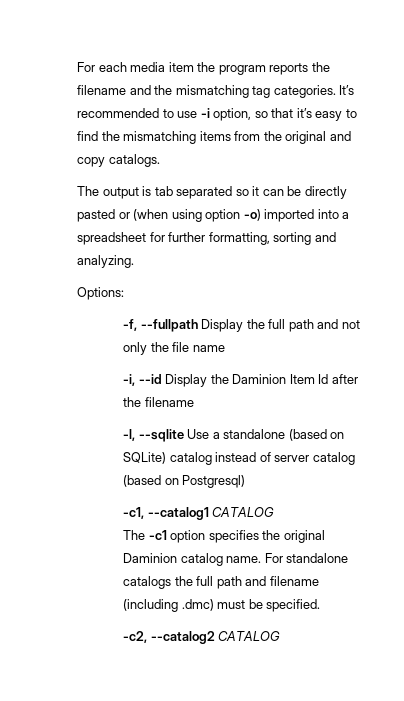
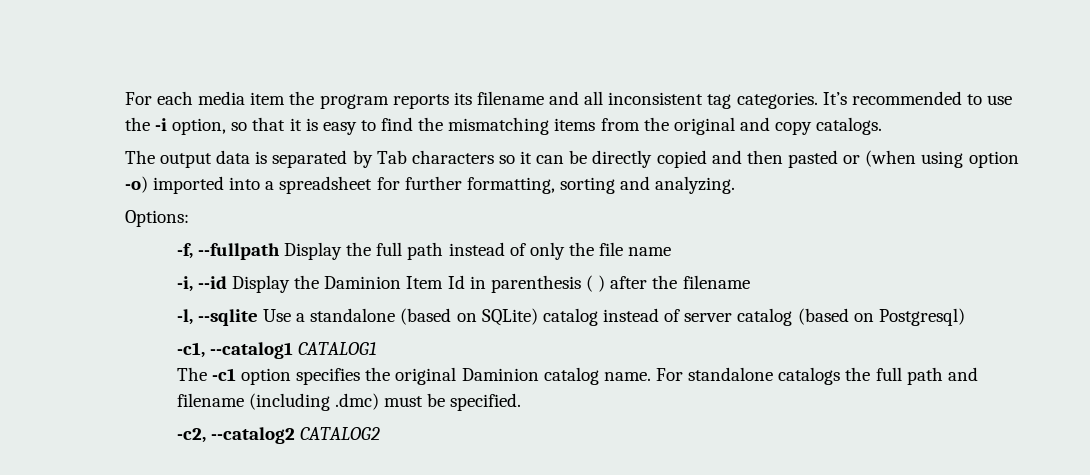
- For each media item the program reports the filename and the mismatching tag categories.
+ For each media item the program reports its filename and all inconsistent tag categories.
- It’s recommended to use -i option, so that it’s easy to find the mismatching items from the original and copy catalogs.
+ It’s recommended to use the -i option, so that it is easy to find the mismatching items from the original and copy catalogs.
- The output is tab separated so it can be directly pasted or (when using option -o) imported into a spreadsheet for further formatting, sorting and analyzing.
+ The output data is separated by Tab characters so it can be directly copied and then pasted or (when using option -o) imported into a spreadsheet for further formatting, sorting and analyzing.
- -f, --fullpath Display the full path and not only the file name
+ -f, --fullpath Display the full path instead of only the file name
- -i, --id Display the Daminion Item Id after the filename
+ -i, --id Display the Daminion Item Id in parenthesis ( ) after the filename
- -c1, --catalog1 CATALOG
+ -c1, --catalog1 CATALOG1
- -c2, --catalog2 CATALOG
+ -c2, --catalog2 CATALOG2

